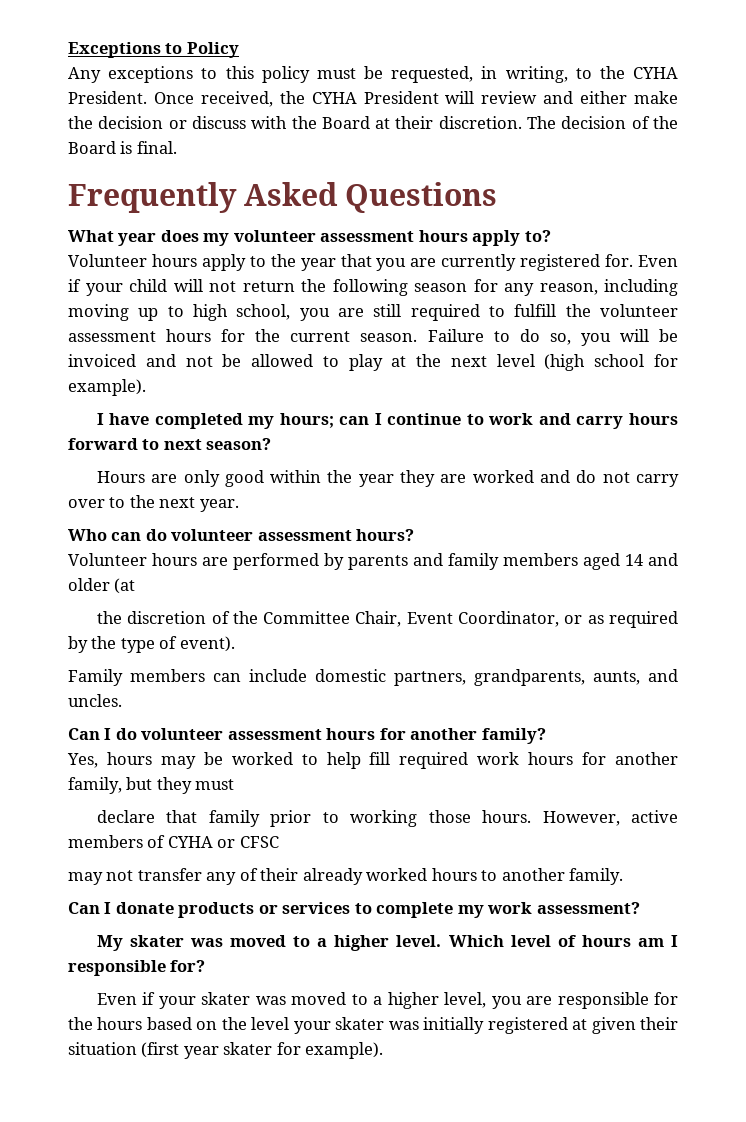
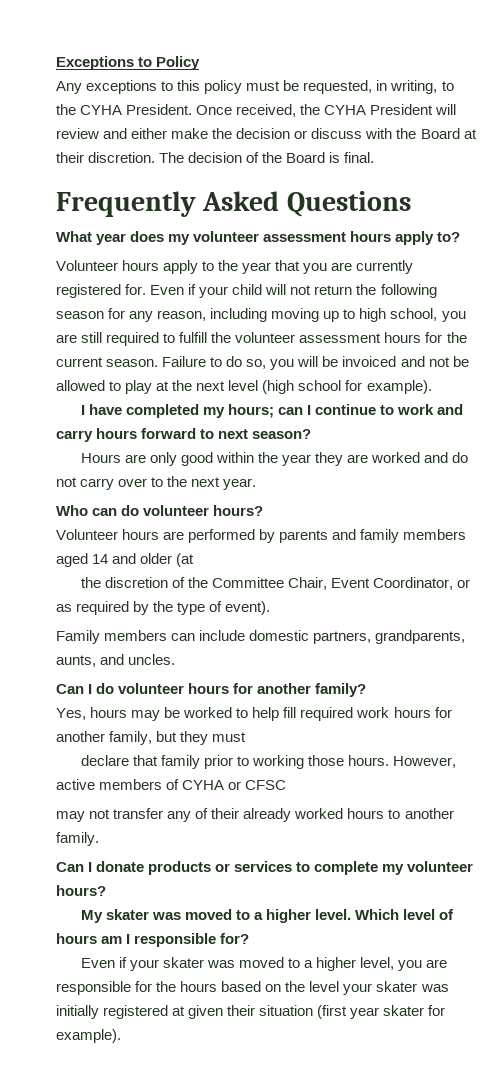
- Who can do volunteer assessment hours?
+ Who can do volunteer hours?
- Can I do volunteer assessment hours for another family?
+ Can I do volunteer hours for another family?
- Can I donate products or services to complete my work assessment?
+ Can I donate products or services to complete my volunteer hours?

